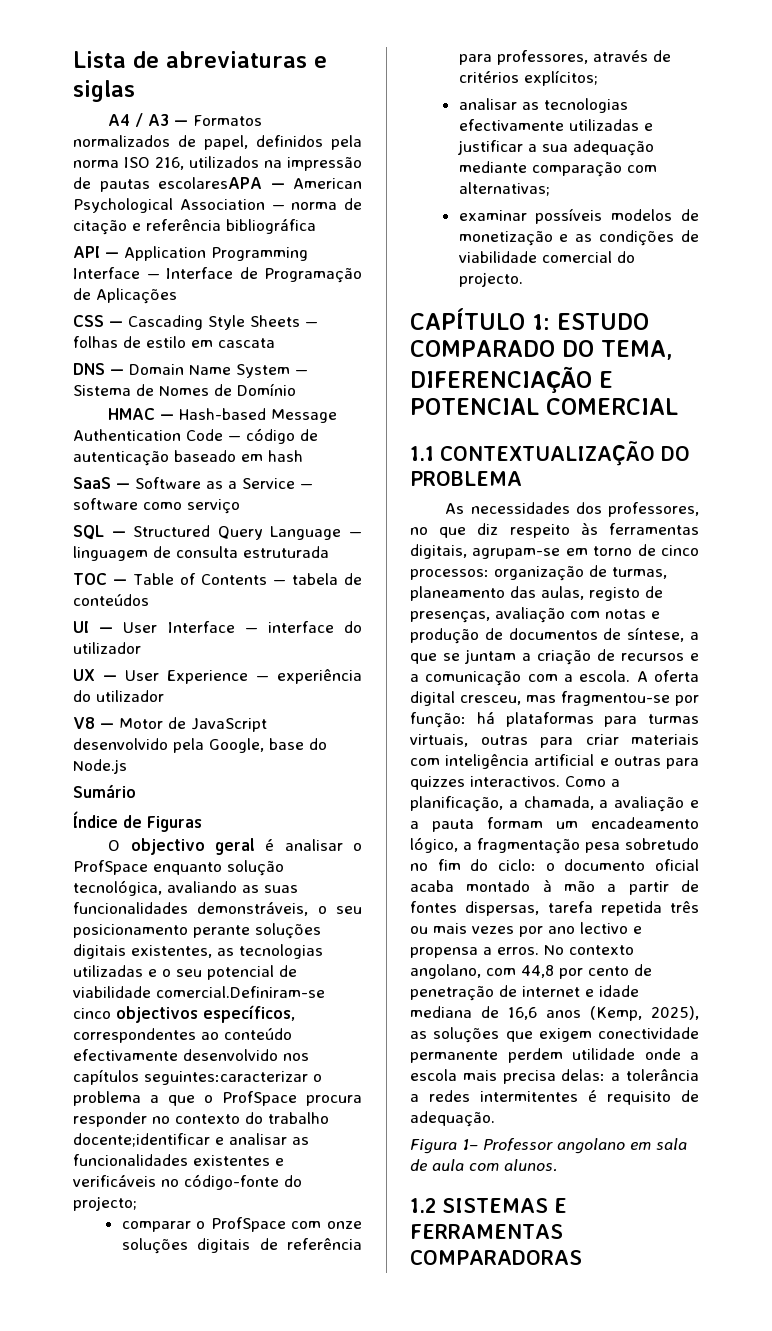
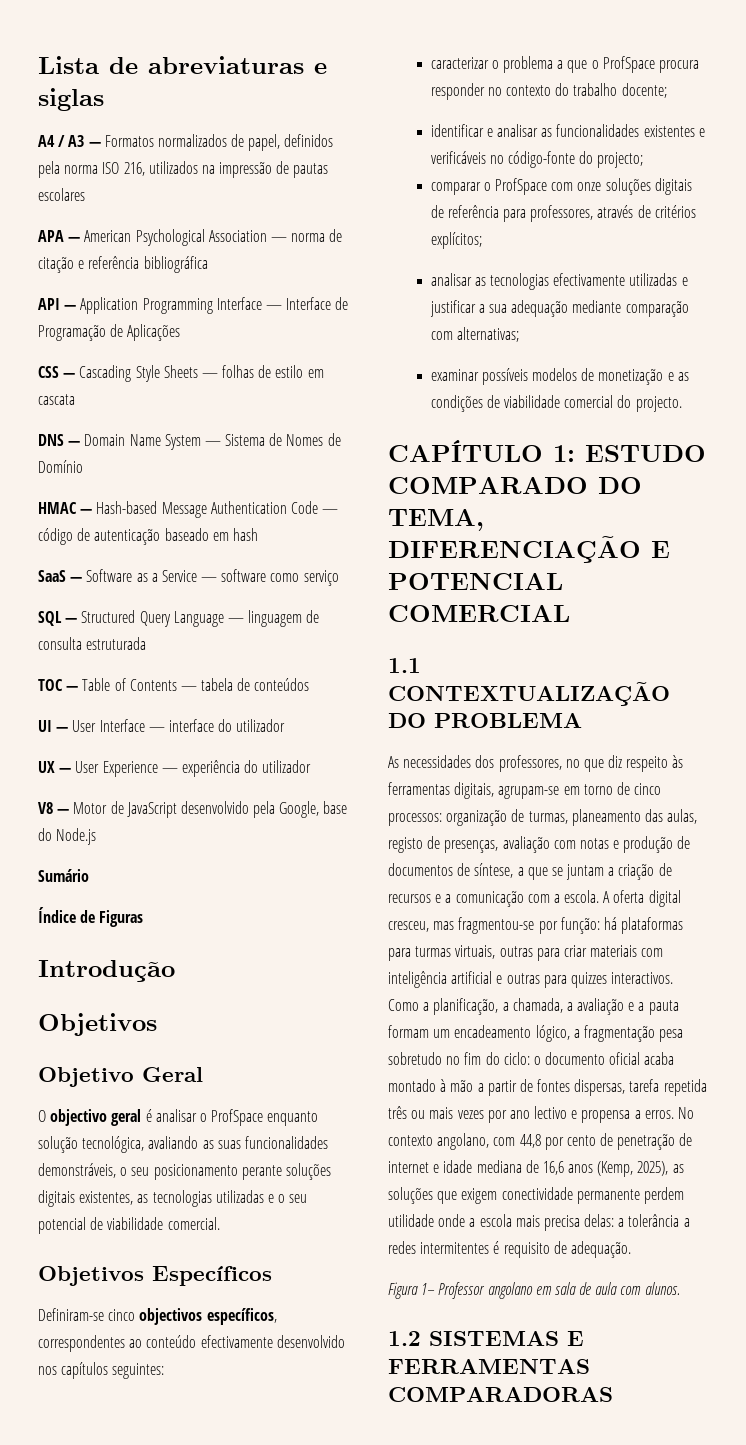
- A4 / A3 — Formatos normalizados de papel, definidos pela norma ISO 216, utilizados na impressão de pautas escolaresAPA — American Psychological Association — norma de citação e referência bibliográfica
+ A4 / A3 — Formatos normalizados de papel, definidos pela norma ISO 216, utilizados na impressão de pautas escolares
+ APA — American Psychological Association — norma de citação e referência bibliográfica
+ Introdução
+ Objetivos
+ Objetivo Geral
- O objectivo geral é analisar o ProfSpace enquanto solução tecnológica, avaliando as suas funcionalidades demonstráveis, o seu posicionamento perante soluções digitais existentes, as tecnologias utilizadas e o seu potencial de viabilidade comercial.Definiram-se cinco objectivos específicos, correspondentes ao conteúdo efectivamente desenvolvido nos capítulos seguintes:caracterizar o problema a que o ProfSpace procura responder no contexto do trabalho docente;identificar e analisar as funcionalidades existentes e verificáveis no código-fonte do projecto;
+ O objectivo geral é analisar o ProfSpace enquanto solução tecnológica, avaliando as suas funcionalidades demonstráveis, o seu posicionamento perante soluções digitais existentes, as tecnologias utilizadas e o seu potencial de viabilidade comercial.
+ Objetivos Específicos
+ Definiram-se cinco objectivos específicos, correspondentes ao conteúdo efectivamente desenvolvido nos capítulos seguintes:
+ caracterizar o problema a que o ProfSpace procura responder no contexto do trabalho docente;
+ identificar e analisar as funcionalidades existentes e verificáveis no código-fonte do projecto;

